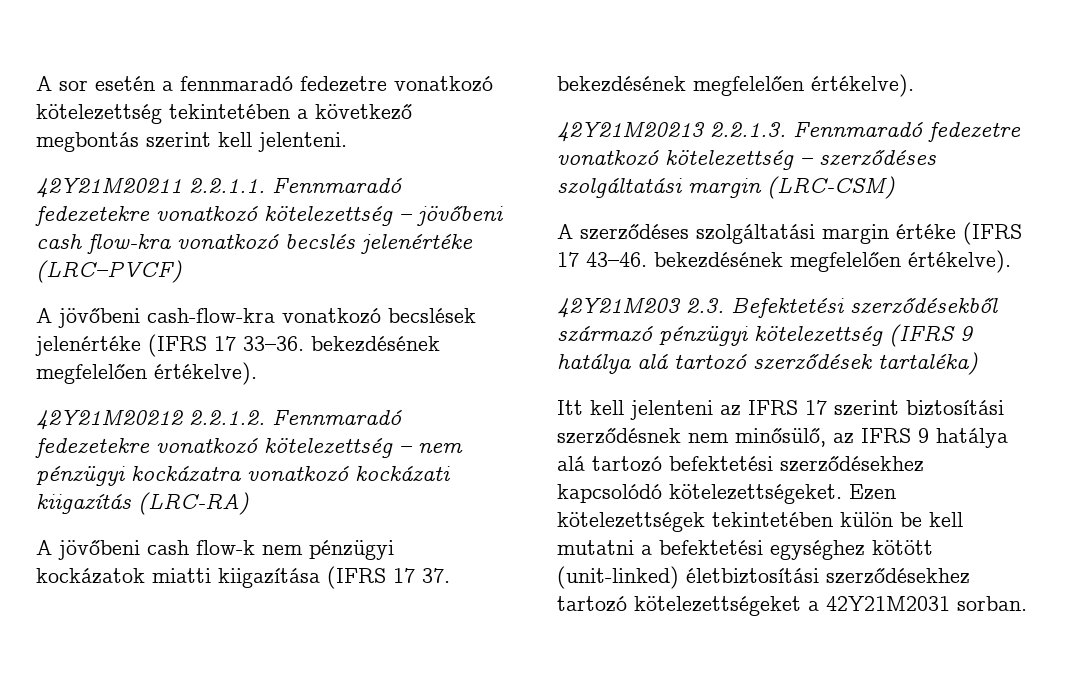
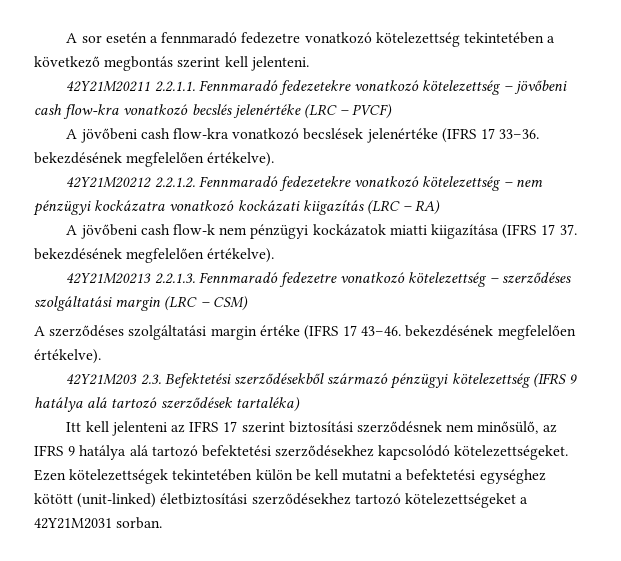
- 42Y21M20211 2.2.1.1. Fennmaradó fedezetekre vonatkozó kötelezettség – jövőbeni cash flow-kra vonatkozó becslés jelenértéke (LRC–PVCF)
- A jövőbeni cash-flow-kra vonatkozó becslések jelenértéke (IFRS 17 33–36. bekezdésének megfelelően értékelve).
+ 42Y21M20211 2.2.1.1. Fennmaradó fedezetekre vonatkozó kötelezettség – jövőbeni cash flow-kra vonatkozó becslés jelenértéke (LRC – PVCF)
+ A jövőbeni cash flow-kra vonatkozó becslések jelenértéke (IFRS 17 33–36. bekezdésének megfelelően értékelve).
- 42Y21M20212 2.2.1.2. Fennmaradó fedezetekre vonatkozó kötelezettség – nem pénzügyi kockázatra vonatkozó kockázati kiigazítás (LRC-RA)
+ 42Y21M20212 2.2.1.2. Fennmaradó fedezetekre vonatkozó kötelezettség – nem pénzügyi kockázatra vonatkozó kockázati kiigazítás (LRC – RA)
- 42Y21M20213 2.2.1.3. Fennmaradó fedezetre vonatkozó kötelezettség – szerződéses szolgáltatási margin (LRC-CSM)
+ 42Y21M20213 2.2.1.3. Fennmaradó fedezetre vonatkozó kötelezettség – szerződéses szolgáltatási margin (LRC – CSM)

